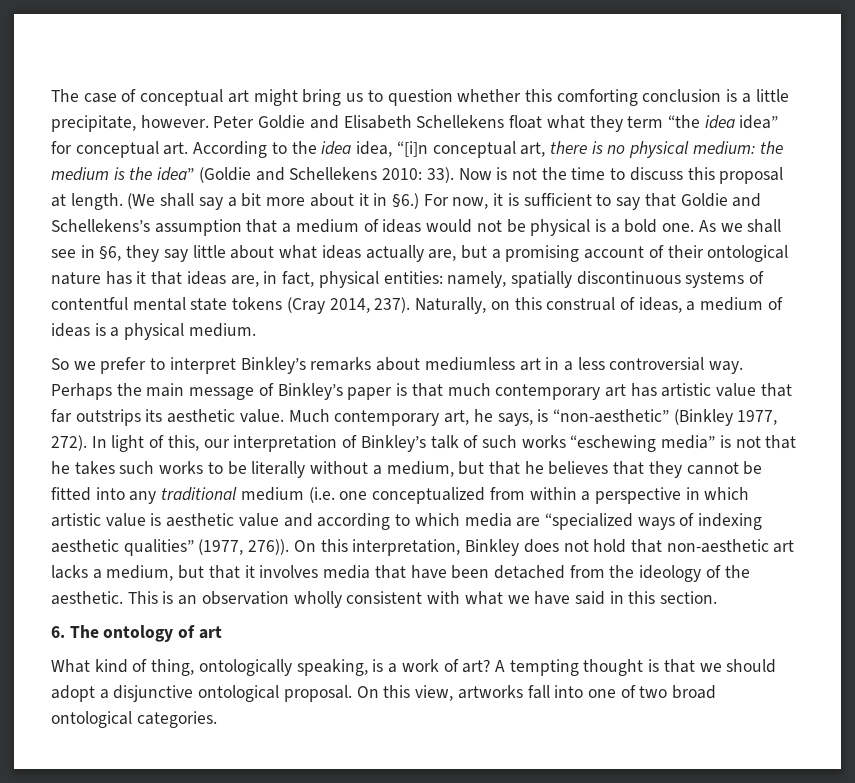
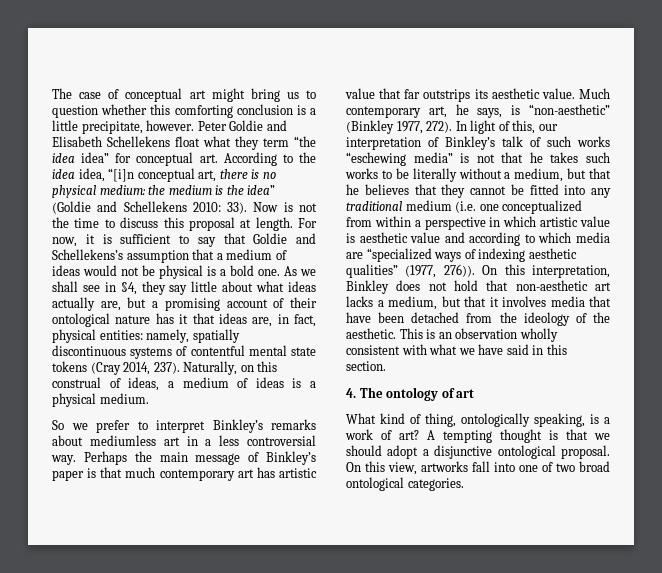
- (We shall say a bit more about it in §6.)
- As we shall see in §6, they say little about what ideas actually are, but a promising account of their ontological nature has it that ideas are, in fact, physical entities: namely, spatially discontinuous systems of contentful mental state tokens (Cray 2014, 237).
+ As we shall see in §4, they say little about what ideas actually are, but a promising account of their ontological nature has it that ideas are, in fact, physical entities: namely, spatially discontinuous systems of contentful mental state tokens (Cray 2014, 237).
- 6. The ontology of art
+ 4. The ontology of art

